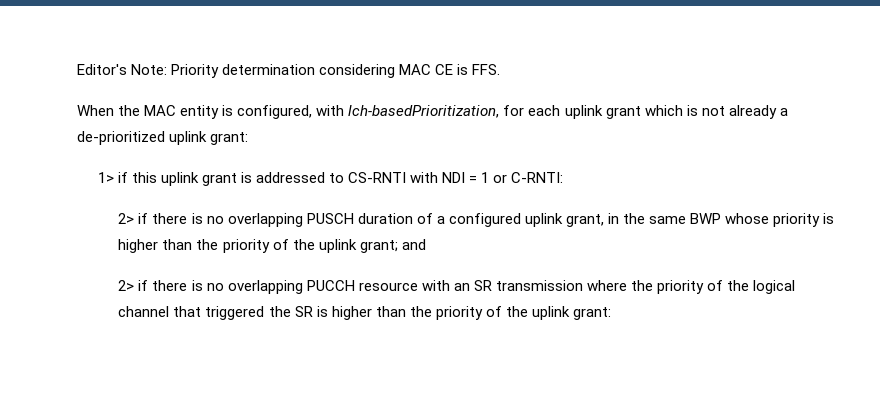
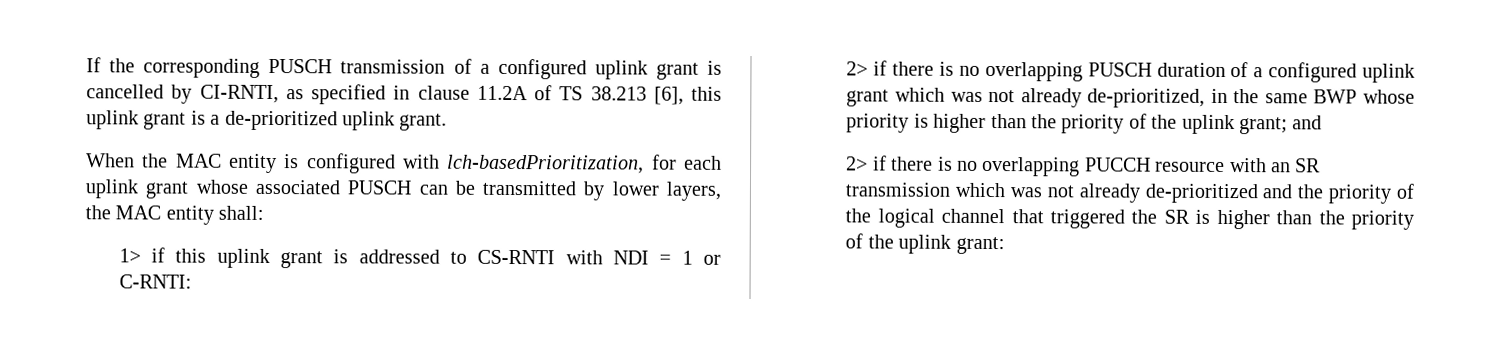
- Editor's Note: Priority determination considering MAC CE is FFS.
+ If the corresponding PUSCH transmission of a configured uplink grant is cancelled by CI-RNTI, as specified in clause 11.2A of TS 38.213 [6], this uplink grant is a de-prioritized uplink grant.
- When the MAC entity is configured, with lch-basedPrioritization, for each uplink grant which is not already a de-prioritized uplink grant:
+ When the MAC entity is configured with lch-basedPrioritization, for each uplink grant whose associated PUSCH can be transmitted by lower layers, the MAC entity shall:
- 2> if there is no overlapping PUSCH duration of a configured uplink grant, in the same BWP whose priority is higher than the priority of the uplink grant; and
+ 2> if there is no overlapping PUSCH duration of a configured uplink grant which was not already de-prioritized, in the same BWP whose priority is higher than the priority of the uplink grant; and
- 2> if there is no overlapping PUCCH resource with an SR transmission where the priority of the logical channel that triggered the SR is higher than the priority of the uplink grant:
+ 2> if there is no overlapping PUCCH resource with an SR transmission which was not already de-prioritized and the priority of the logical channel that triggered the SR is higher than the priority of the uplink grant:

